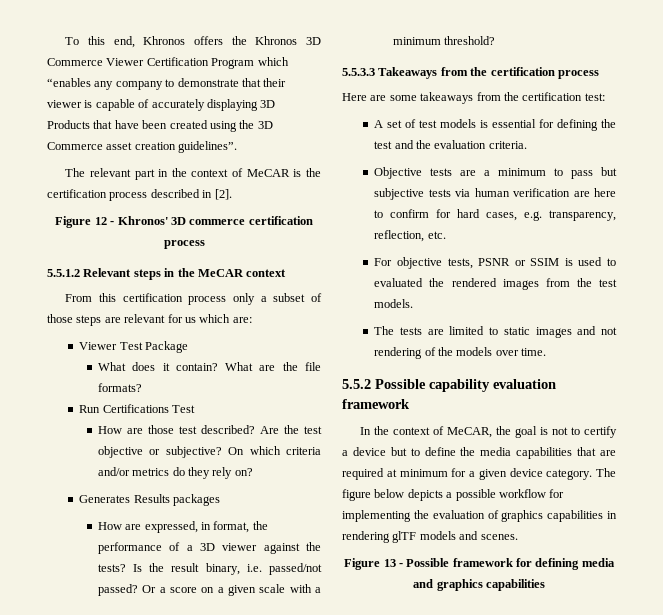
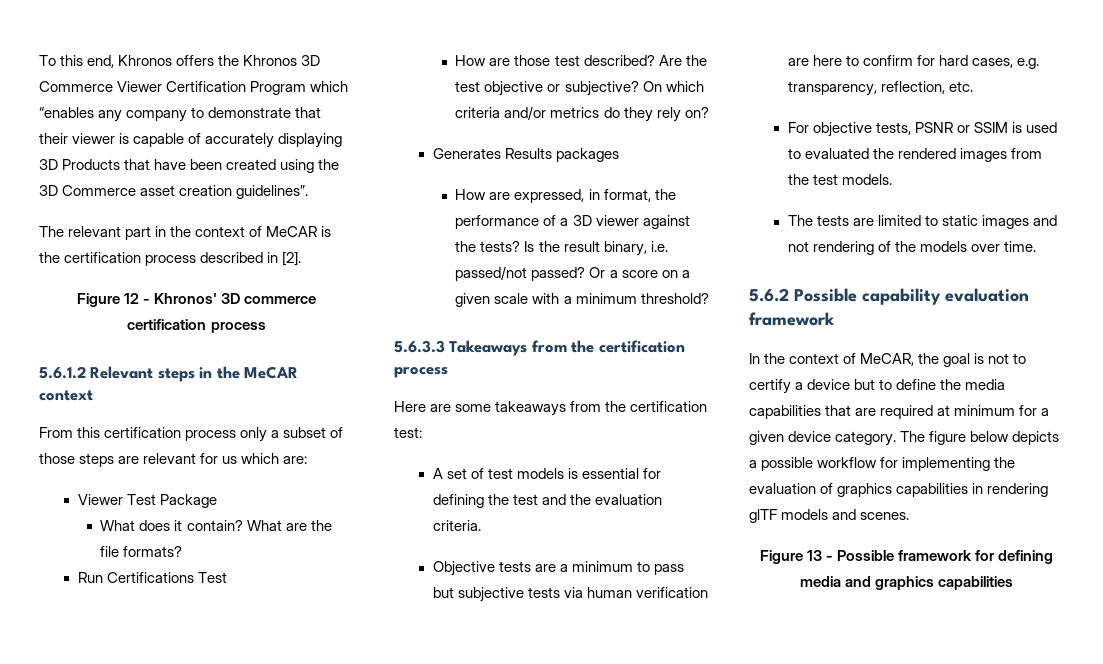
- 5.5.1.2 Relevant steps in the MeCAR context
+ 5.6.1.2 Relevant steps in the MeCAR context
- 5.5.3.3 Takeaways from the certification process
+ 5.6.3.3 Takeaways from the certification process
- 5.5.2 Possible capability evaluation framework
+ 5.6.2 Possible capability evaluation framework

